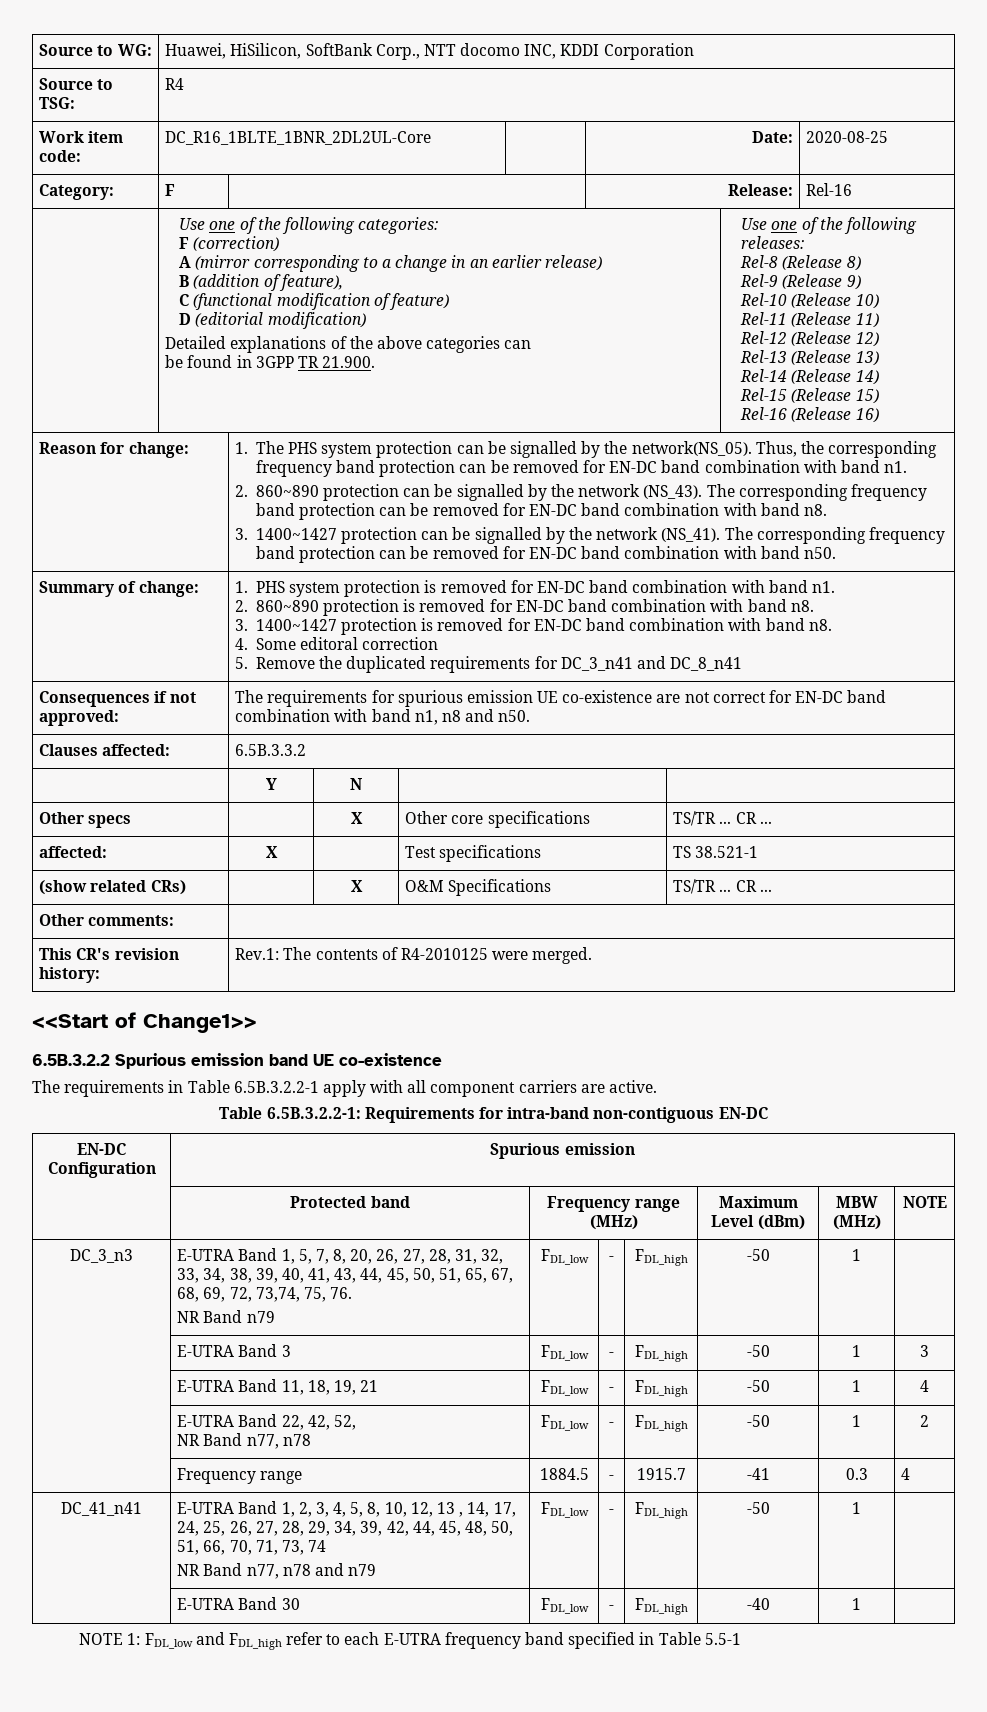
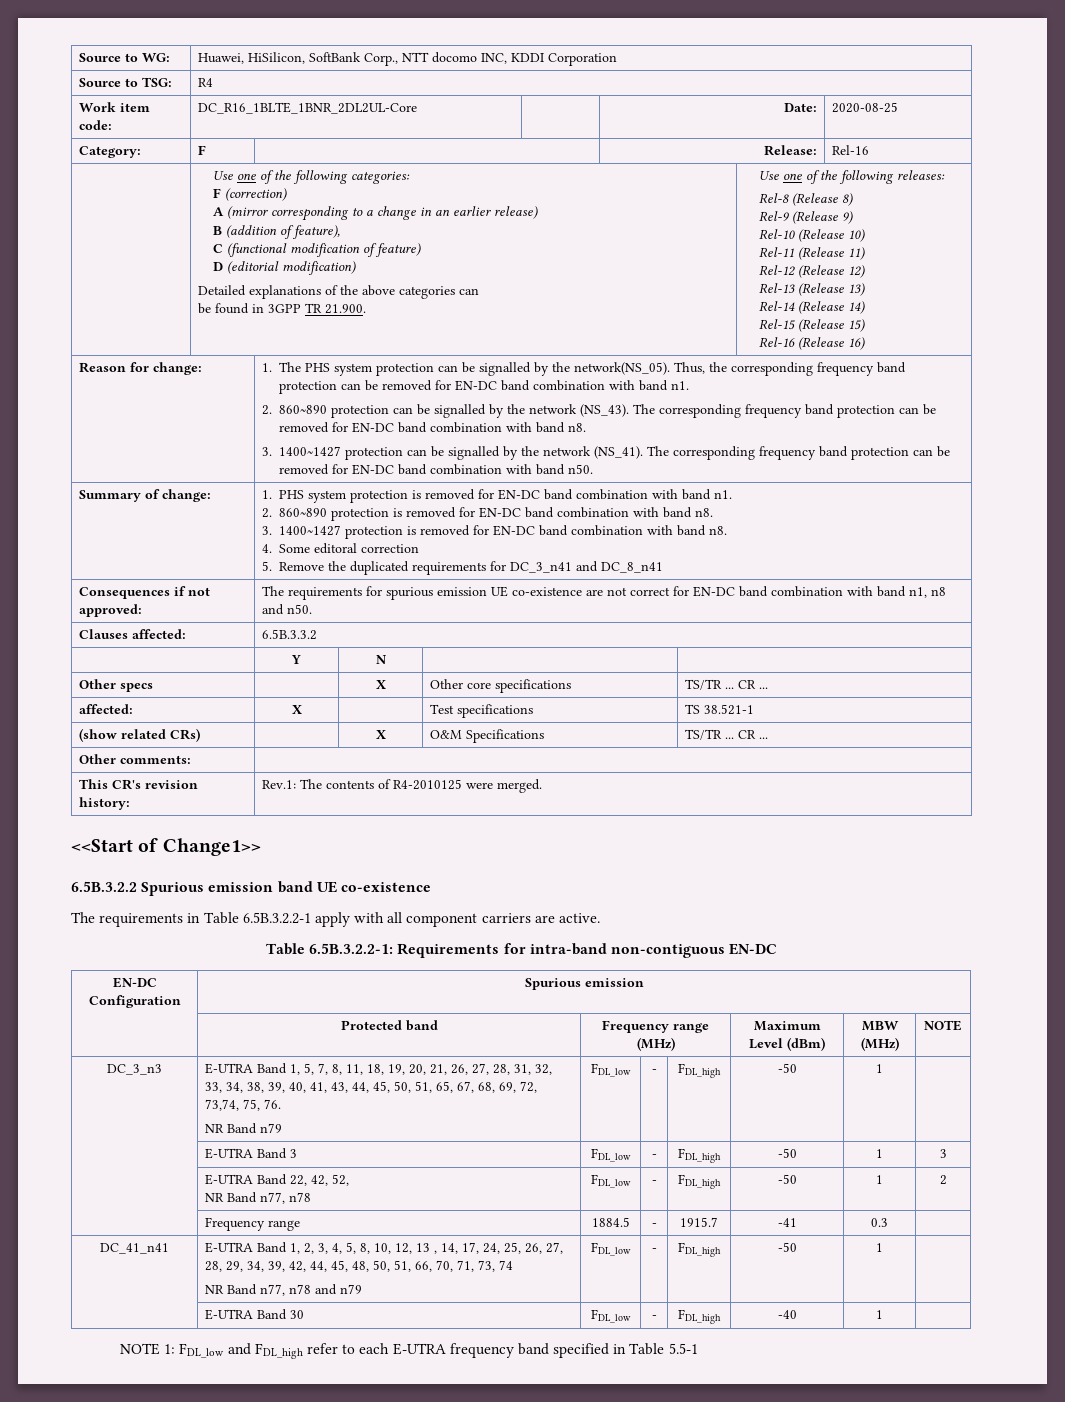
- E-UTRA Band 1, 5, 7, 8, 20, 26, 27, 28, 31, 32, 33, 34, 38, 39, 40, 41, 43, 44, 45, 50, 51, 65, 67, 68, 69, 72, 73,74, 75, 76.
+ E-UTRA Band 1, 5, 7, 8, 11, 18, 19, 20, 21, 26, 27, 28, 31, 32, 33, 34, 38, 39, 40, 41, 43, 44, 45, 50, 51, 65, 67, 68, 69, 72, 73,74, 75, 76.
- | E-UTRA Band 11, 18, 19, 21 | FDL_low | - | FDL_high | -50 | 1 | 4
- | Frequency range | 1884.5 | - | 1915.7 | -41 | 0.3 | 4
+ | Frequency range | 1884.5 | - | 1915.7 | -41 | 0.3 |

